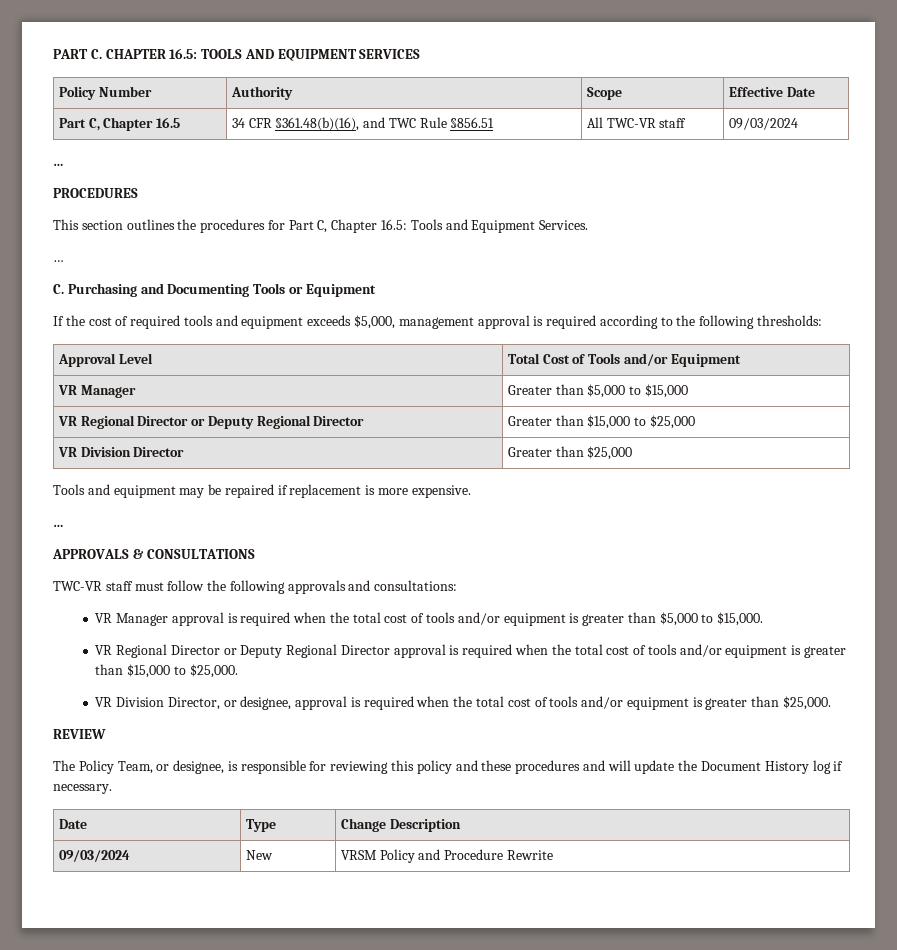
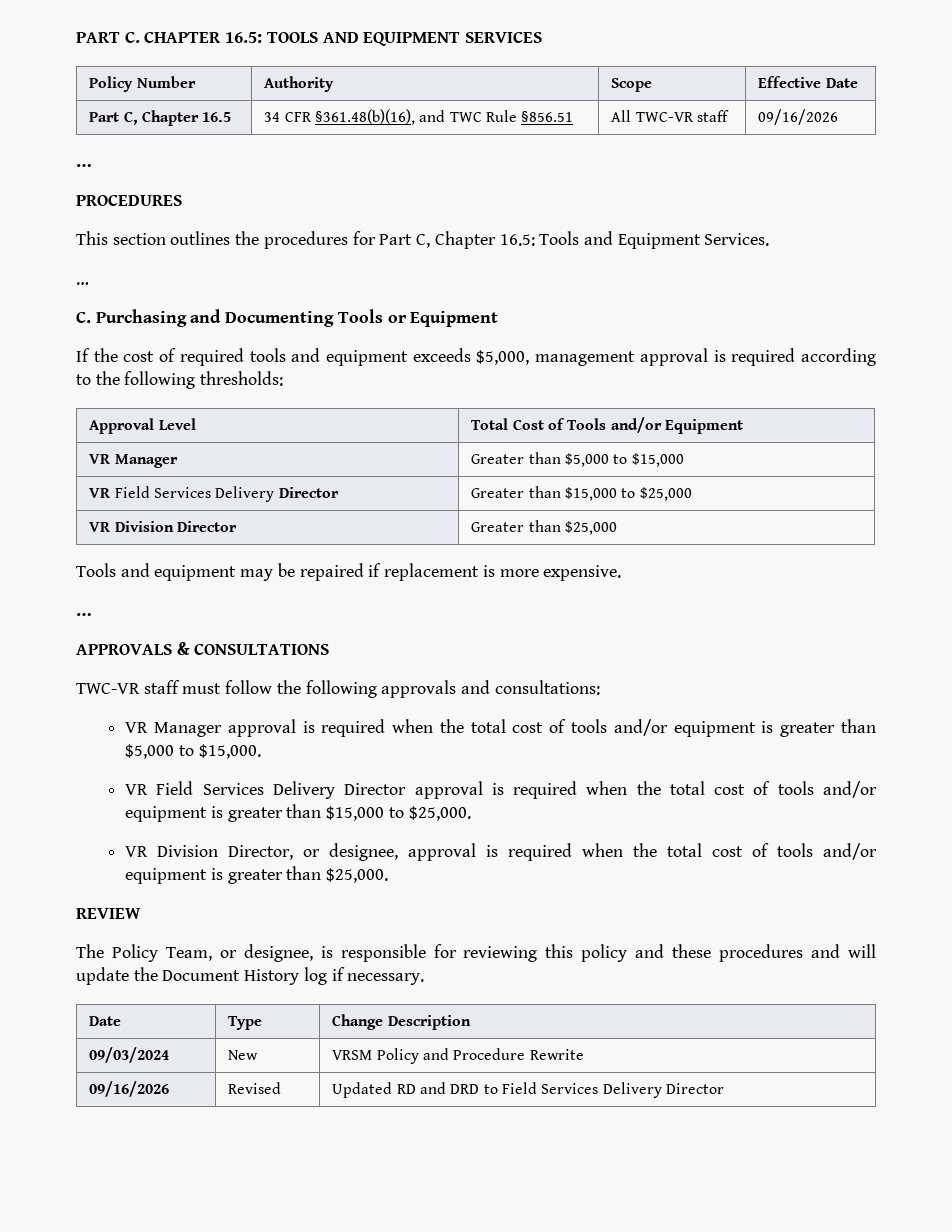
- Part C, Chapter 16.5 | 34 CFR §361.48(b)(16), and TWC Rule §856.51 | All TWC-VR staff | 09/03/2024
+ Part C, Chapter 16.5 | 34 CFR §361.48(b)(16), and TWC Rule §856.51 | All TWC-VR staff | 09/16/2026
- VR Regional Director or Deputy Regional Director | Greater than $15,000 to $25,000
+ VR Field Services Delivery Director | Greater than $15,000 to $25,000
- VR Regional Director or Deputy Regional Director approval is required when the total cost of tools and/or equipment is greater than $15,000 to $25,000.
+ VR Field Services Delivery Director approval is required when the total cost of tools and/or equipment is greater than $15,000 to $25,000.
+ 09/16/2026 | Revised | Updated RD and DRD to Field Services Delivery Director

